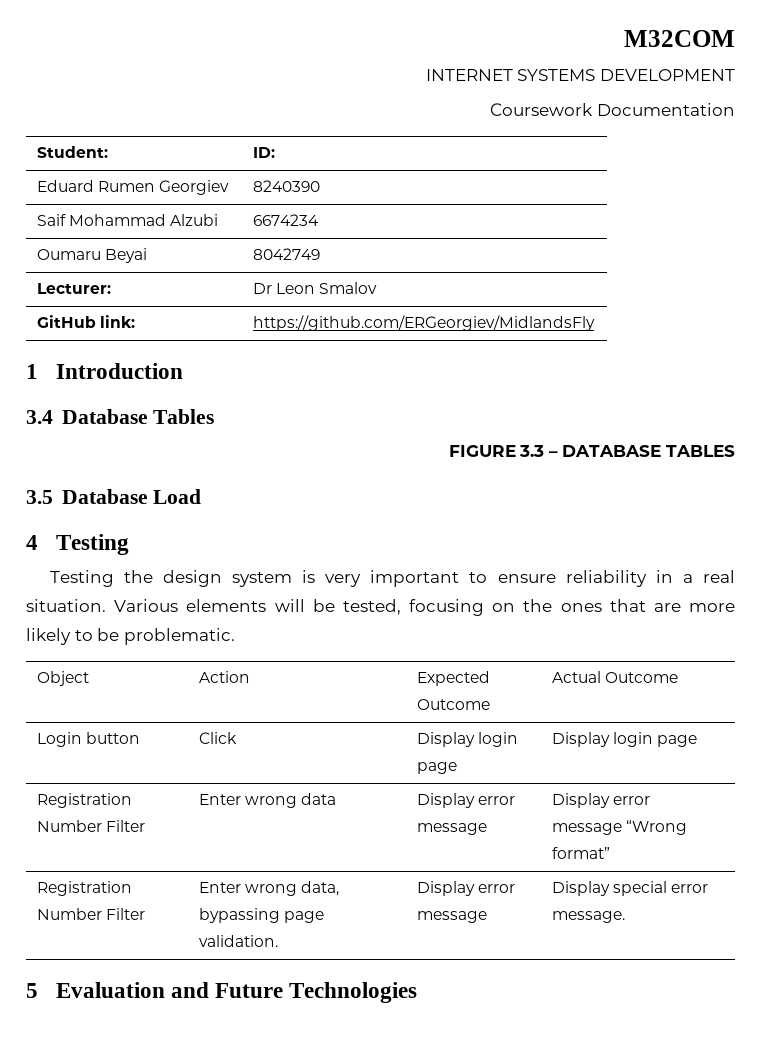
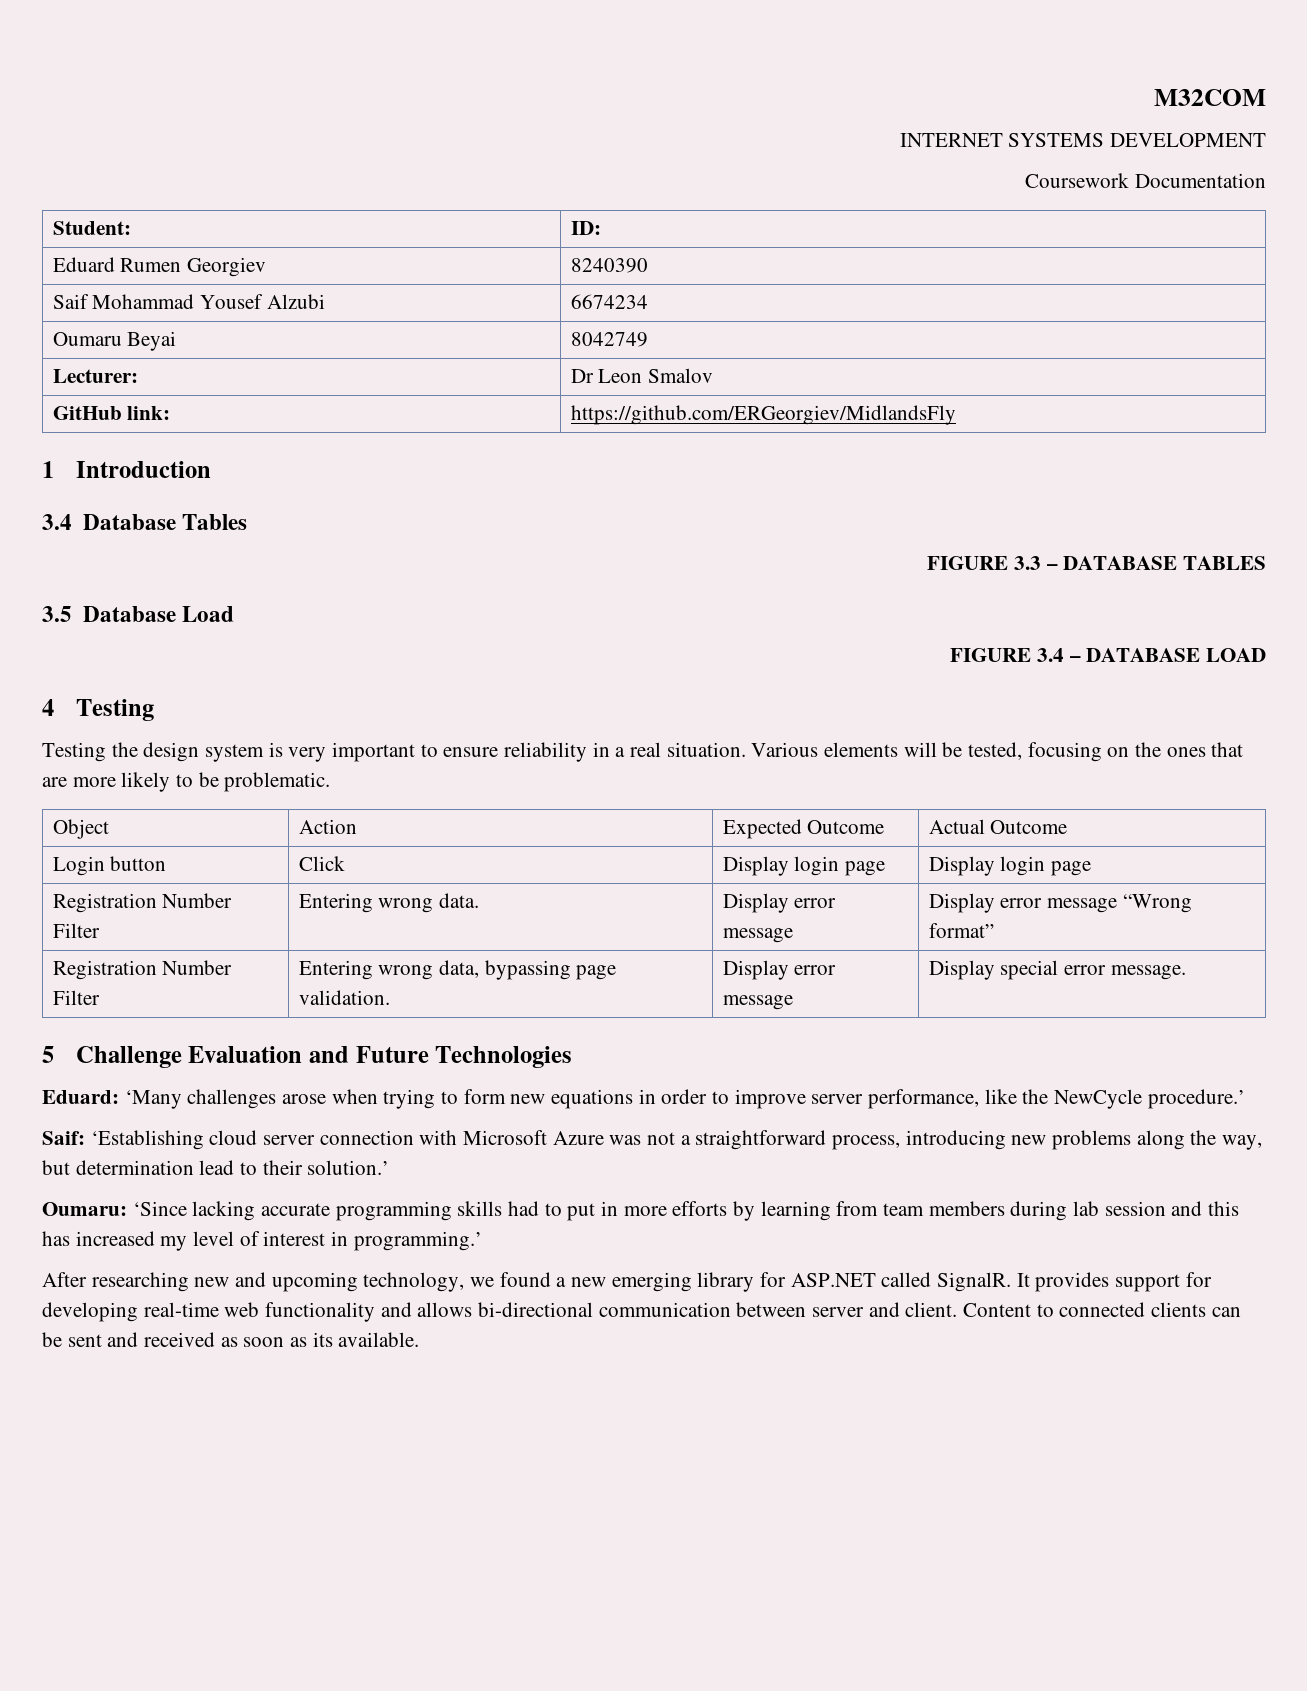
- Saif Mohammad Alzubi | 6674234
+ Saif Mohammad Yousef Alzubi | 6674234
+ FIGURE 3.4 – DATABASE LOAD
- Registration Number Filter | Enter wrong data | Display error message | Display error message “Wrong format”
+ Registration Number Filter | Entering wrong data. | Display error message | Display error message “Wrong format”
- Registration Number Filter | Enter wrong data, bypassing page validation. | Display error message | Display special error message.
+ Registration Number Filter | Entering wrong data, bypassing page validation. | Display error message | Display special error message.
- 5 Evaluation and Future Technologies
+ 5 Challenge Evaluation and Future Technologies
+ Eduard: ‘Many challenges arose when trying to form new equations in order to improve server performance, like the NewCycle procedure.’
+ Saif: ‘Establishing cloud server connection with Microsoft Azure was not a straightforward process, introducing new problems along the way, but determination lead to their solution.’
+ Oumaru: ‘Since lacking accurate programming skills had to put in more efforts by learning from team members during lab session and this has increased my level of interest in programming.’
+ After researching new and upcoming technology, we found a new emerging library for ASP.NET called SignalR. It provides support for developing real-time web functionality and allows bi-directional communication between server and client. Content to connected clients can be sent and received as soon as its available.

